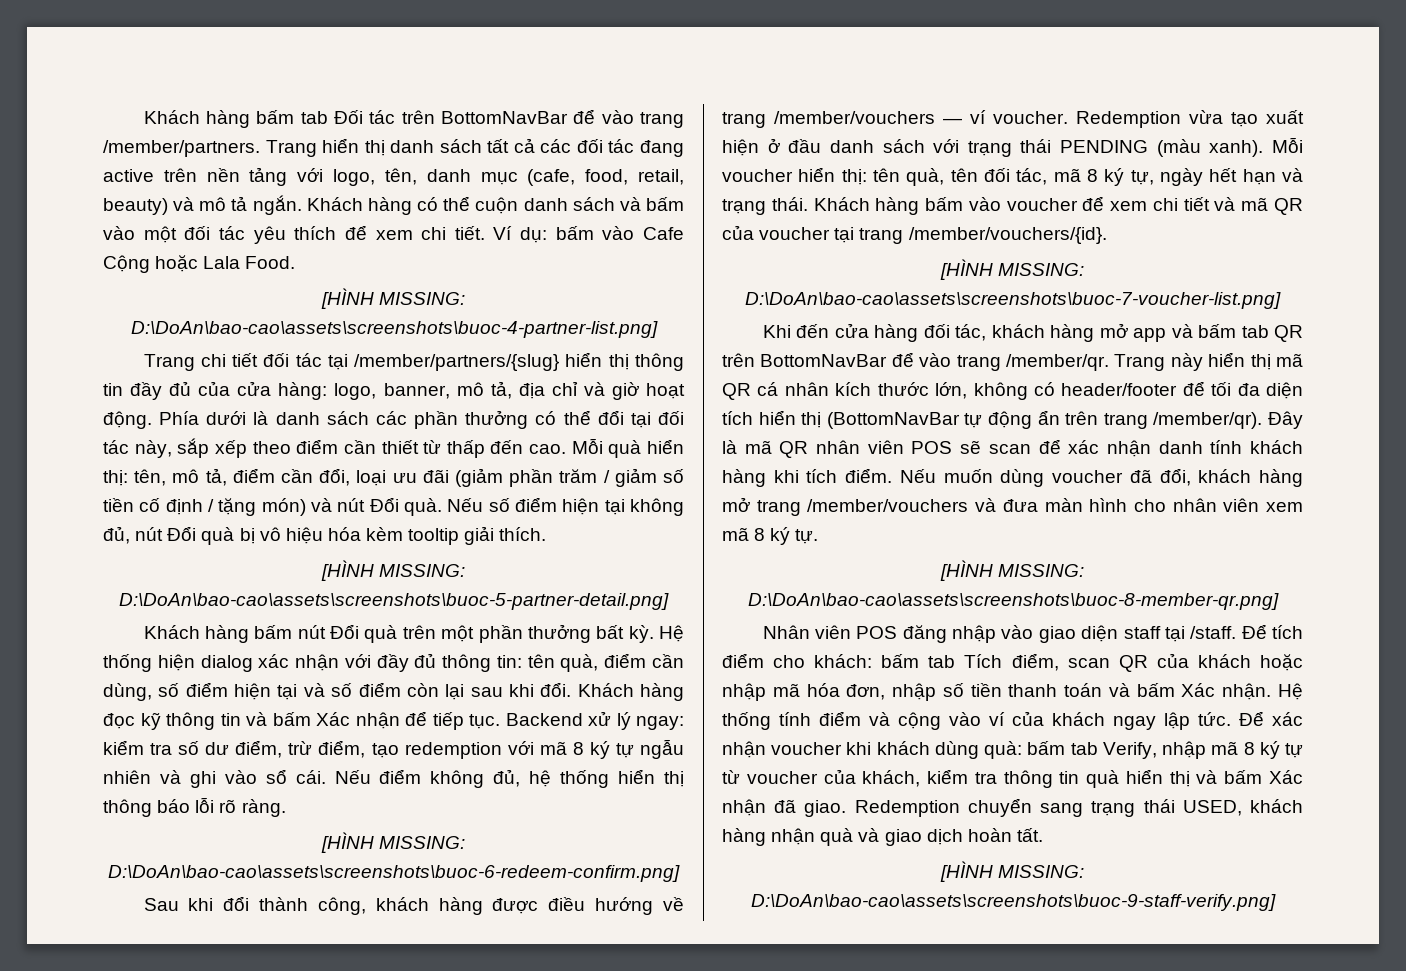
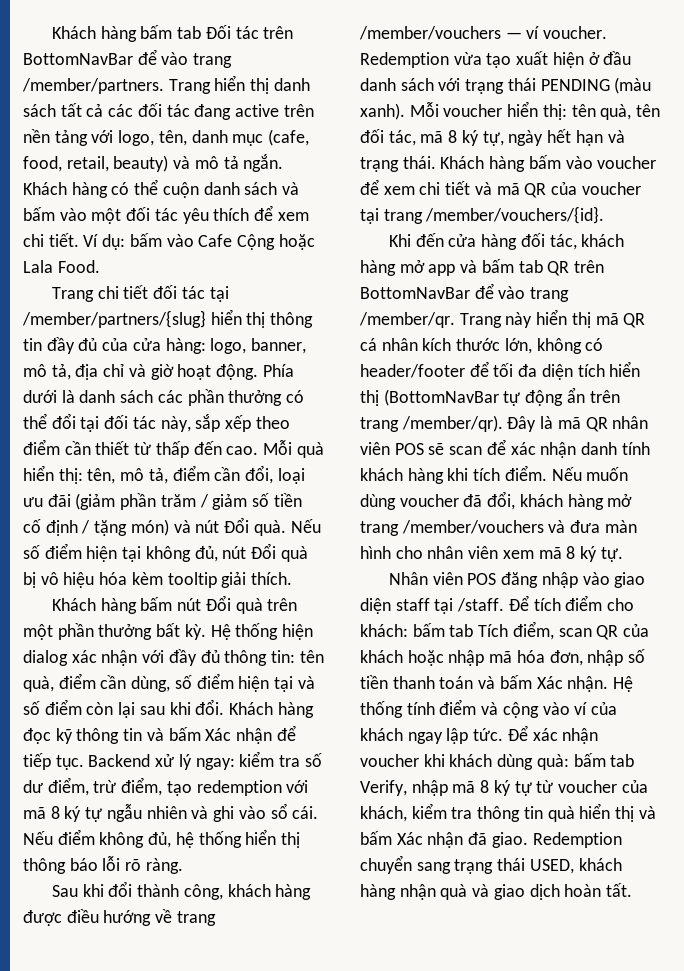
- [HÌNH MISSING: D:\DoAn\bao-cao\assets\screenshots\buoc-4-partner-list.png]
- [HÌNH MISSING: D:\DoAn\bao-cao\assets\screenshots\buoc-5-partner-detail.png]
- [HÌNH MISSING: D:\DoAn\bao-cao\assets\screenshots\buoc-6-redeem-confirm.png]
- [HÌNH MISSING: D:\DoAn\bao-cao\assets\screenshots\buoc-7-voucher-list.png]
- [HÌNH MISSING: D:\DoAn\bao-cao\assets\screenshots\buoc-8-member-qr.png]
- [HÌNH MISSING: D:\DoAn\bao-cao\assets\screenshots\buoc-9-staff-verify.png]

